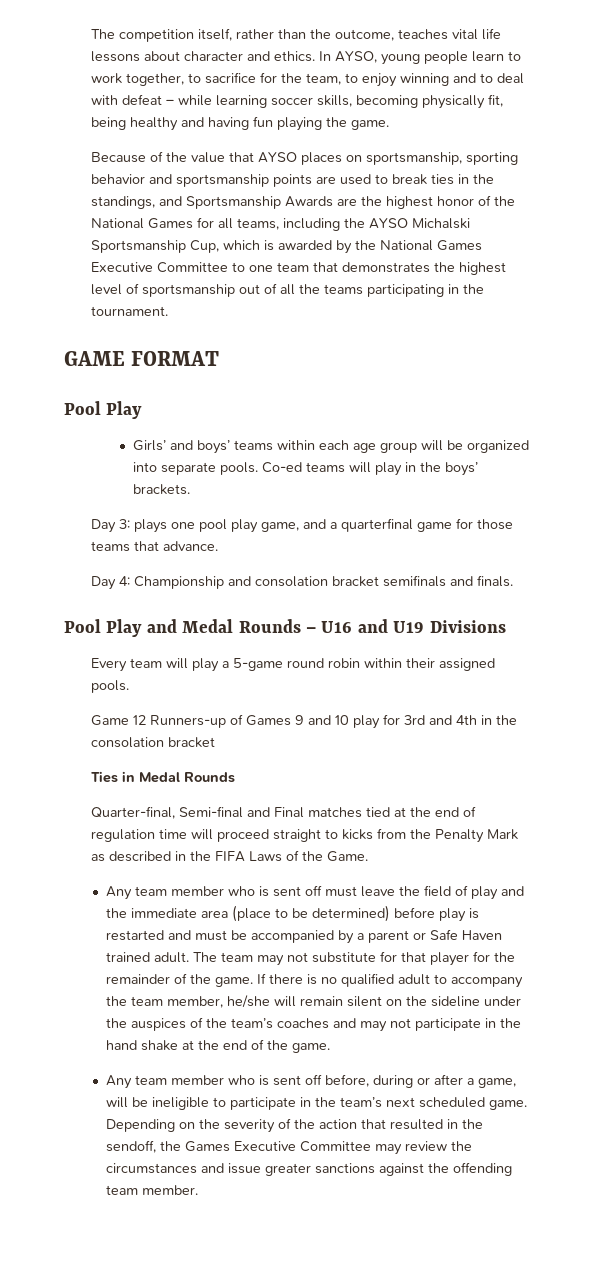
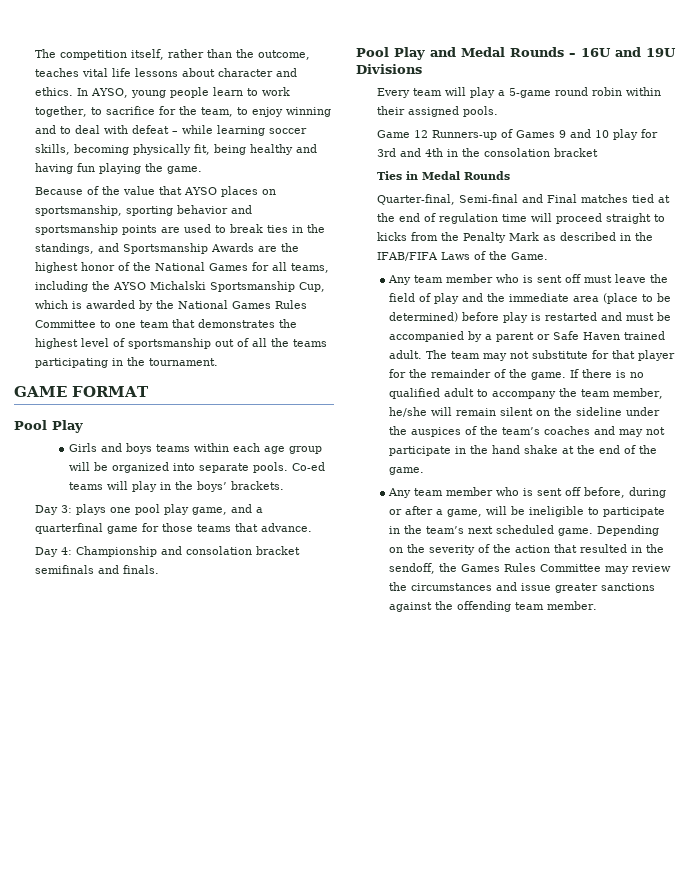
- Because of the value that AYSO places on sportsmanship, sporting behavior and sportsmanship points are used to break ties in the standings, and Sportsmanship Awards are the highest honor of the National Games for all teams, including the AYSO Michalski Sportsmanship Cup, which is awarded by the National Games Executive Committee to one team that demonstrates the highest level of sportsmanship out of all the teams participating in the tournament.
+ Because of the value that AYSO places on sportsmanship, sporting behavior and sportsmanship points are used to break ties in the standings, and Sportsmanship Awards are the highest honor of the National Games for all teams, including the AYSO Michalski Sportsmanship Cup, which is awarded by the National Games Rules Committee to one team that demonstrates the highest level of sportsmanship out of all the teams participating in the tournament.
- Girls’ and boys’ teams within each age group will be organized into separate pools.
+ Girls and boys teams within each age group will be organized into separate pools.
- Pool Play and Medal Rounds – U16 and U19 Divisions
+ Pool Play and Medal Rounds – 16U and 19U Divisions
- Quarter-final, Semi-final and Final matches tied at the end of regulation time will proceed straight to kicks from the Penalty Mark as described in the FIFA Laws of the Game.
+ Quarter-final, Semi-final and Final matches tied at the end of regulation time will proceed straight to kicks from the Penalty Mark as described in the IFAB/FIFA Laws of the Game.
- Depending on the severity of the action that resulted in the sendoff, the Games Executive Committee may review the circumstances and issue greater sanctions against the offending team member.
+ Depending on the severity of the action that resulted in the sendoff, the Games Rules Committee may review the circumstances and issue greater sanctions against the offending team member.

